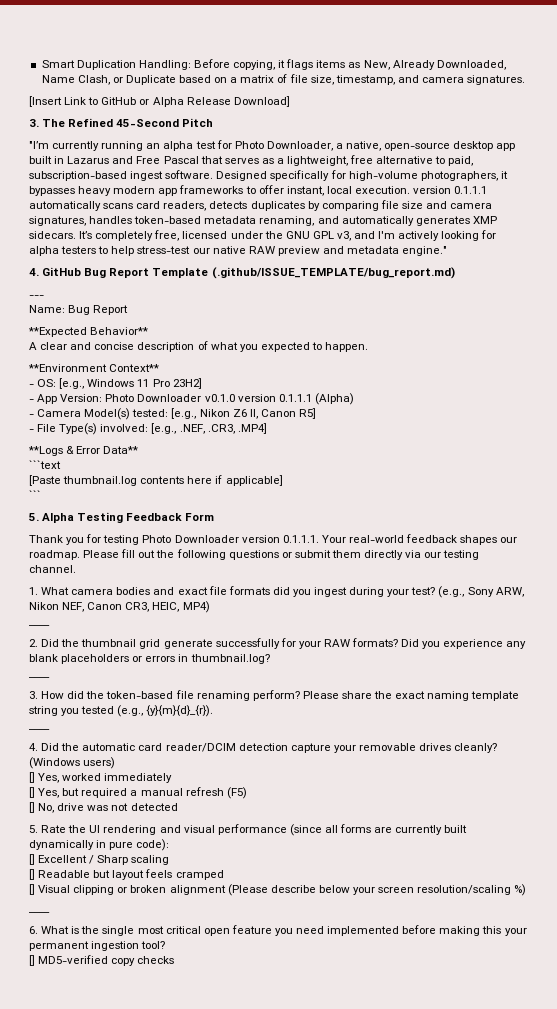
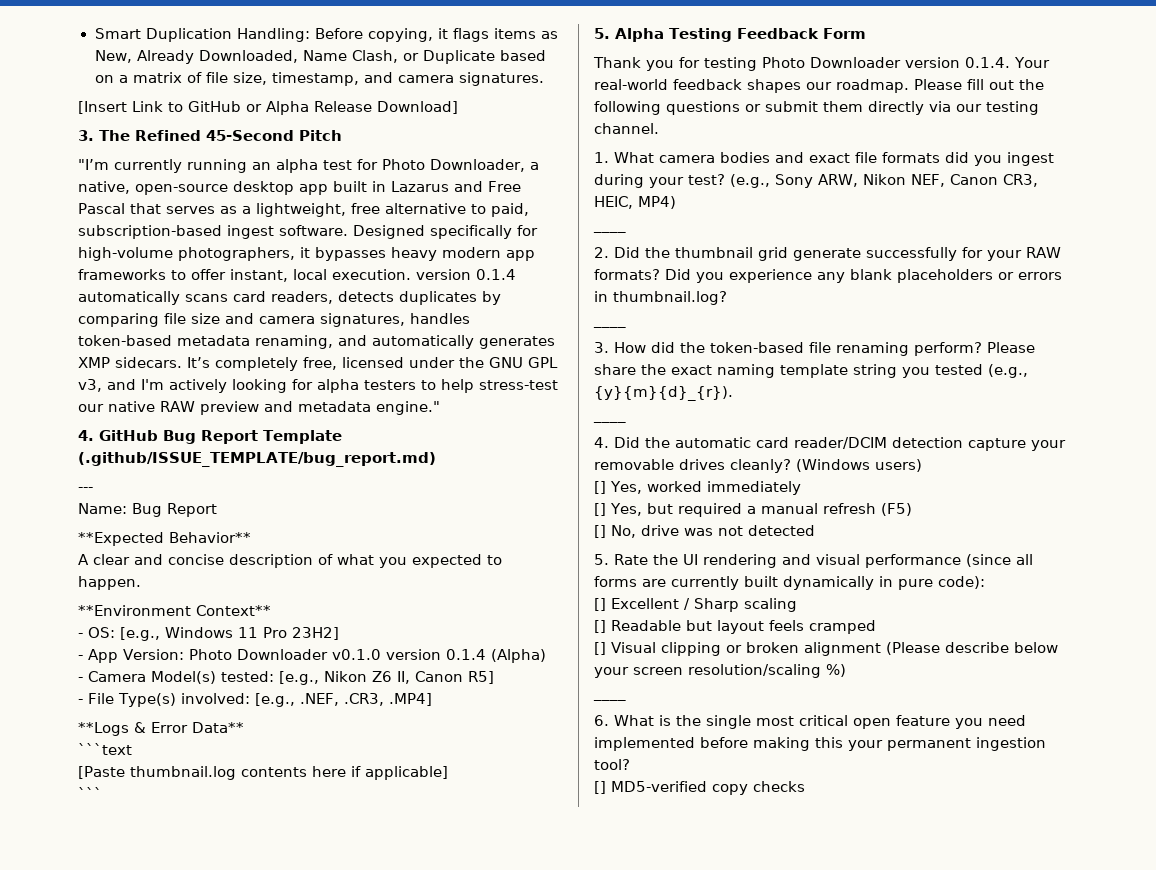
- Designed specifically for high-volume photographers, it bypasses heavy modern app frameworks to offer instant, local execution. version 0.1.1.1 automatically scans card readers, detects duplicates by comparing file size and camera signatures, handles token-based metadata renaming, and automatically generates XMP sidecars.
+ Designed specifically for high-volume photographers, it bypasses heavy modern app frameworks to offer instant, local execution. version 0.1.4 automatically scans card readers, detects duplicates by comparing file size and camera signatures, handles token-based metadata renaming, and automatically generates XMP sidecars.
- - App Version: Photo Downloader v0.1.0 version 0.1.1.1 (Alpha)
+ - App Version: Photo Downloader v0.1.0 version 0.1.4 (Alpha)
- Thank you for testing Photo Downloader version 0.1.1.1. Your real-world feedback shapes our roadmap.
+ Thank you for testing Photo Downloader version 0.1.4. Your real-world feedback shapes our roadmap.

